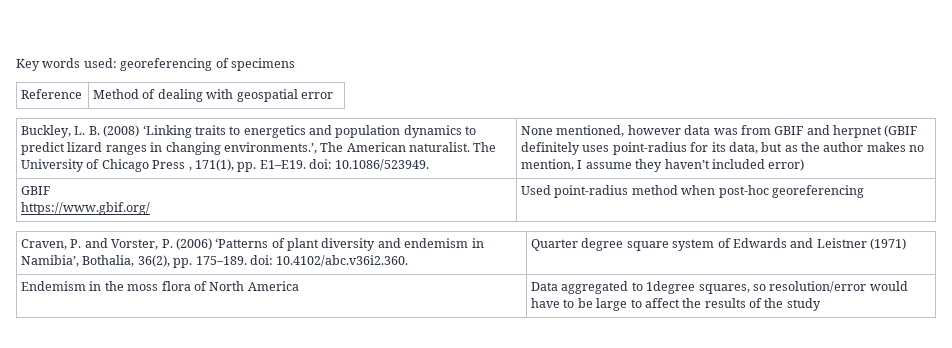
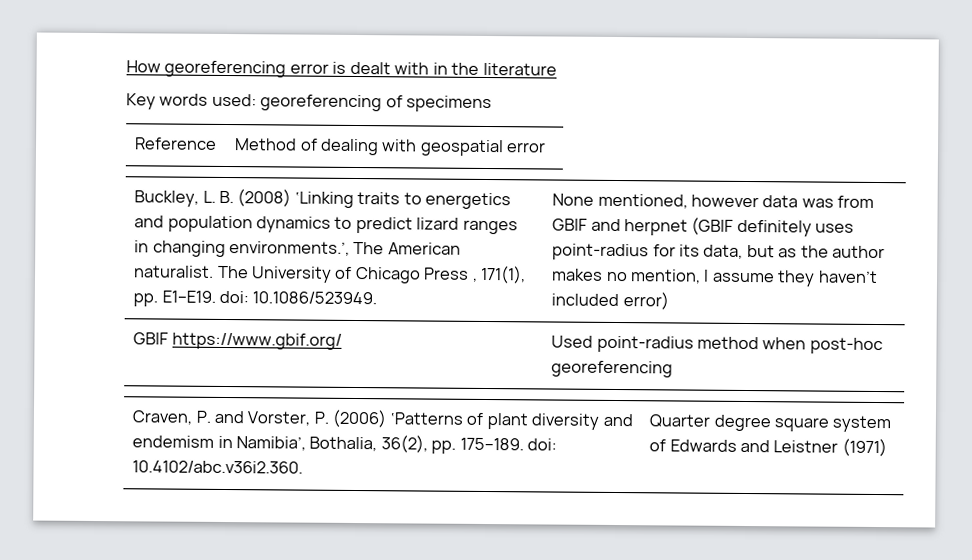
+ How georeferencing error is dealt with in the literature
  None mentioned, however data was from GBIF and herpnet (GBIF definitely uses point-radius for its data, but as the author makes no mention, I assume they haven’t included error)
- GBIF
- https://www.gbif.org/ | Used point-radius method when post-hoc georeferencing
+ GBIF https://www.gbif.org/ | Used point-radius method when post-hoc georeferencing
- Endemism in the moss flora of North America | Data aggregated to 1degree squares, so resolution/error would have to be large to affect the results of the study

